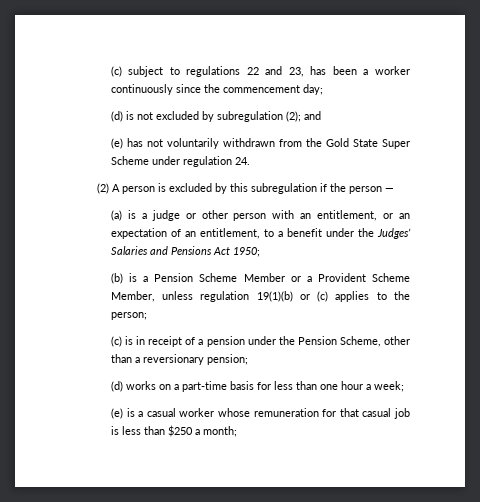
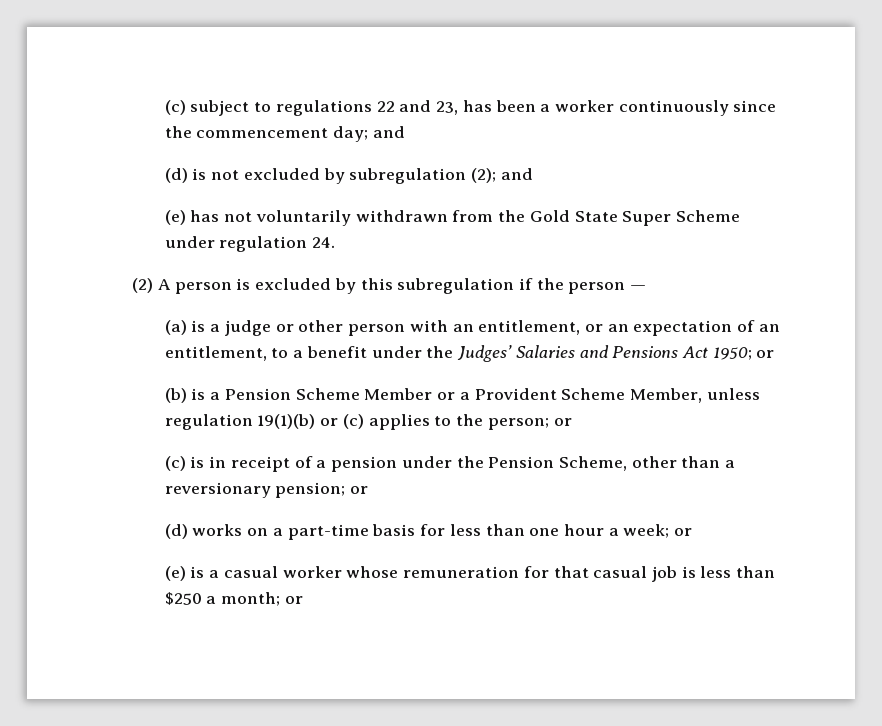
- (c) subject to regulations 22 and 23, has been a worker continuously since the commencement day;
+ (c) subject to regulations 22 and 23, has been a worker continuously since the commencement day; and
- (a) is a judge or other person with an entitlement, or an expectation of an entitlement, to a benefit under the Judges’ Salaries and Pensions Act 1950;
+ (a) is a judge or other person with an entitlement, or an expectation of an entitlement, to a benefit under the Judges’ Salaries and Pensions Act 1950; or
- (b) is a Pension Scheme Member or a Provident Scheme Member, unless regulation 19(1)(b) or (c) applies to the person;
+ (b) is a Pension Scheme Member or a Provident Scheme Member, unless regulation 19(1)(b) or (c) applies to the person; or
- (c) is in receipt of a pension under the Pension Scheme, other than a reversionary pension;
+ (c) is in receipt of a pension under the Pension Scheme, other than a reversionary pension; or
- (d) works on a part-time basis for less than one hour a week;
+ (d) works on a part-time basis for less than one hour a week; or
- (e) is a casual worker whose remuneration for that casual job is less than $250 a month;
+ (e) is a casual worker whose remuneration for that casual job is less than $250 a month; or

